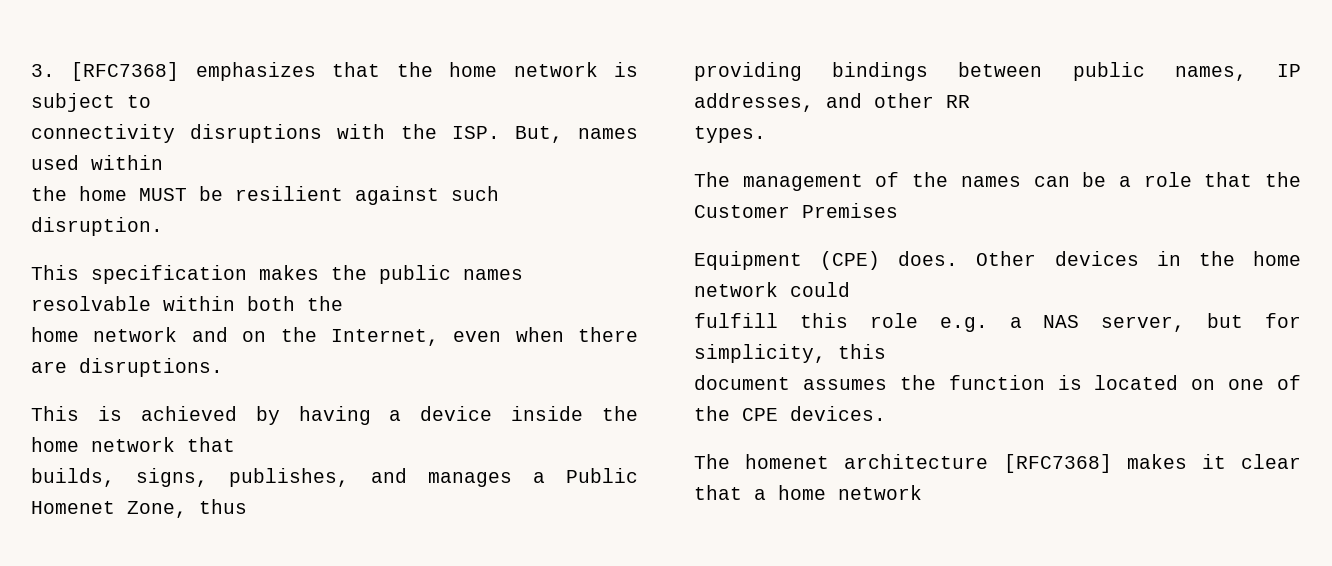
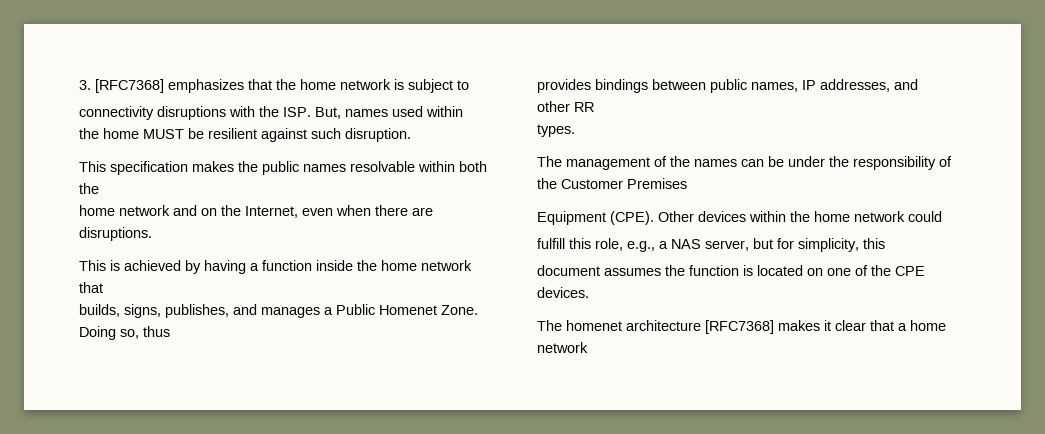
- This is achieved by having a device inside the home network that
+ This is achieved by having a function inside the home network that
- builds, signs, publishes, and manages a Public Homenet Zone, thus
+ builds, signs, publishes, and manages a Public Homenet Zone. Doing so, thus
- providing bindings between public names, IP addresses, and other RR
+ provides bindings between public names, IP addresses, and other RR
- The management of the names can be a role that the Customer Premises
+ The management of the names can be under the responsibility of the Customer Premises
- Equipment (CPE) does.
+ Equipment (CPE).
- Other devices in the home network could
+ Other devices within the home network could
- fulfill this role e.g. a NAS server, but for simplicity, this
+ fulfill this role, e.g., a NAS server, but for simplicity, this

